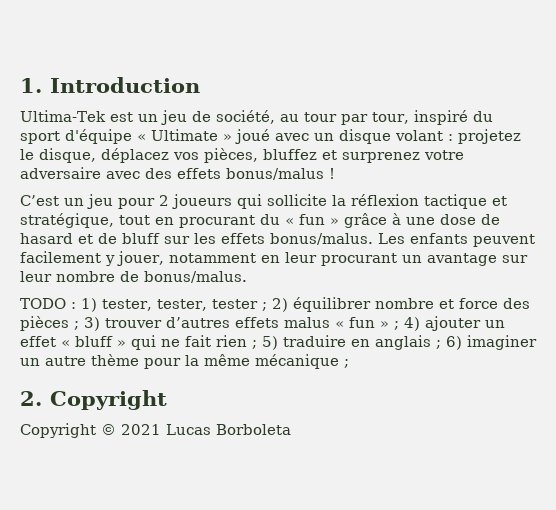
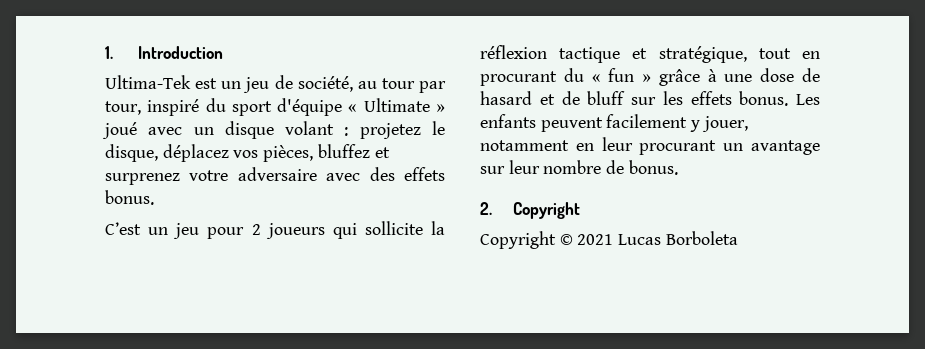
- Ultima-Tek est un jeu de société, au tour par tour, inspiré du sport d'équipe « Ultimate » joué avec un disque volant : projetez le disque, déplacez vos pièces, bluffez et surprenez votre adversaire avec des effets bonus/malus !
+ Ultima-Tek est un jeu de société, au tour par tour, inspiré du sport d'équipe « Ultimate » joué avec un disque volant : projetez le disque, déplacez vos pièces, bluffez et surprenez votre adversaire avec des effets bonus.
- C’est un jeu pour 2 joueurs qui sollicite la réflexion tactique et stratégique, tout en procurant du « fun » grâce à une dose de hasard et de bluff sur les effets bonus/malus.
+ C’est un jeu pour 2 joueurs qui sollicite la réflexion tactique et stratégique, tout en procurant du « fun » grâce à une dose de hasard et de bluff sur les effets bonus.
- Les enfants peuvent facilement y jouer, notamment en leur procurant un avantage sur leur nombre de bonus/malus.
- TODO : 1) tester, tester, tester ; 2) équilibrer nombre et force des pièces ; 3) trouver d’autres effets malus « fun » ; 4) ajouter un effet « bluff » qui ne fait rien ; 5) traduire en anglais ; 6) imaginer un autre thème pour la même mécanique ;
+ Les enfants peuvent facilement y jouer, notamment en leur procurant un avantage sur leur nombre de bonus.

